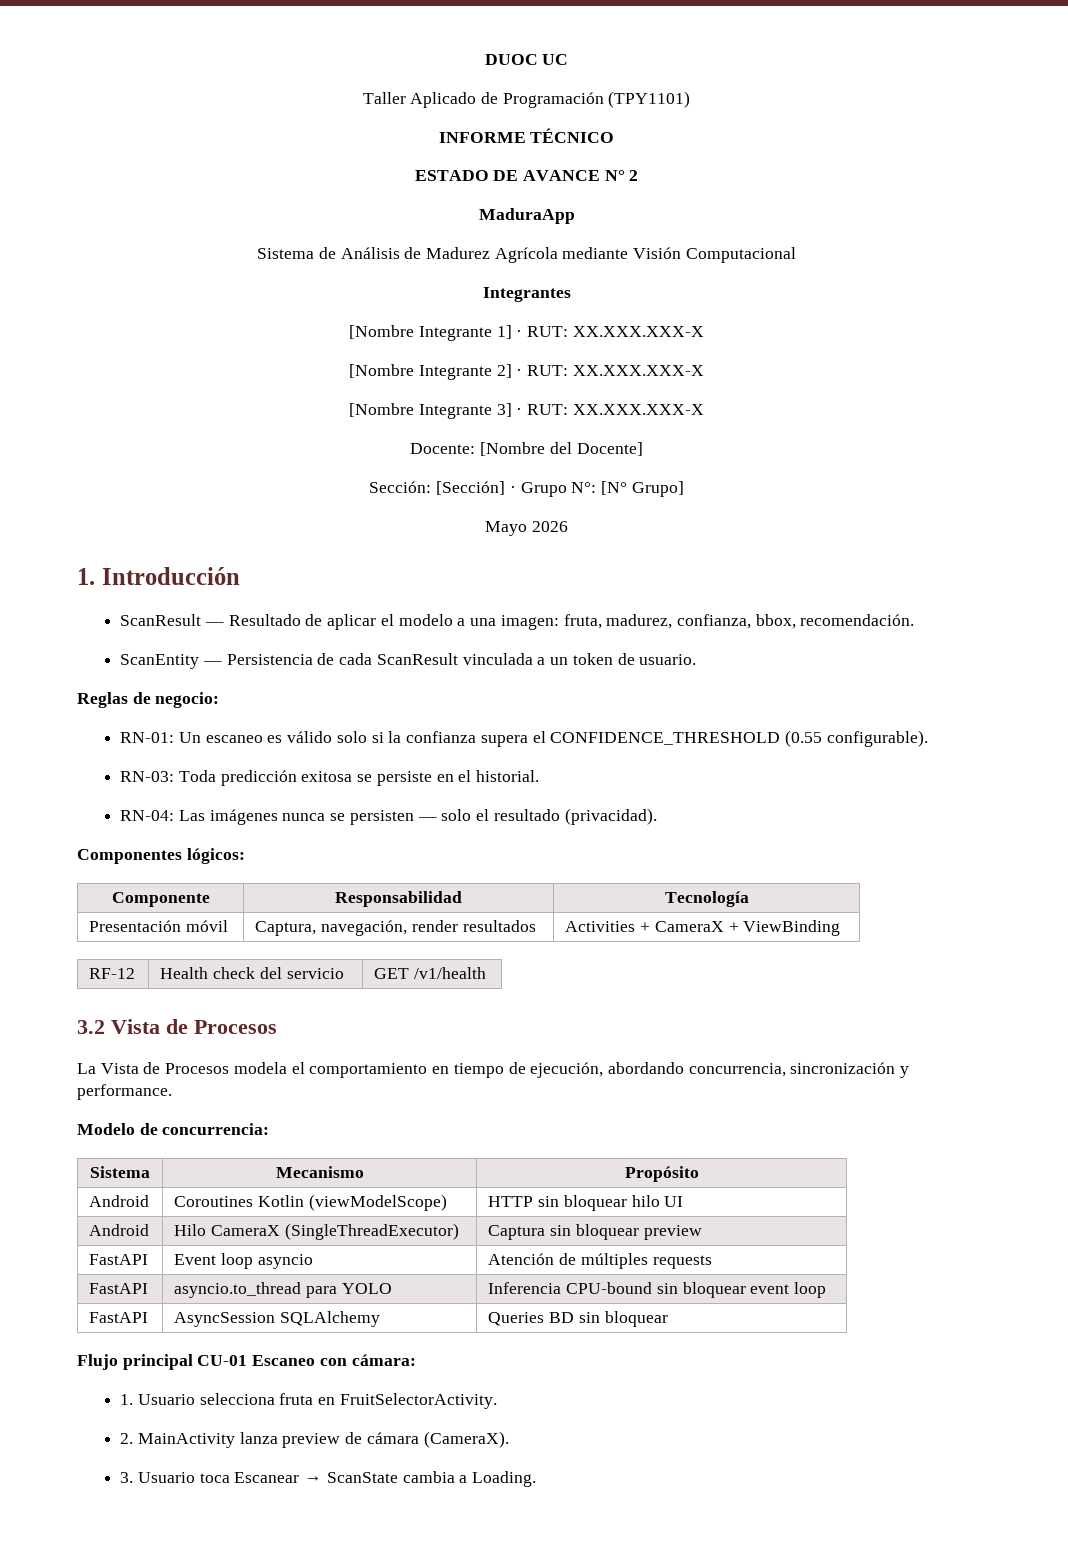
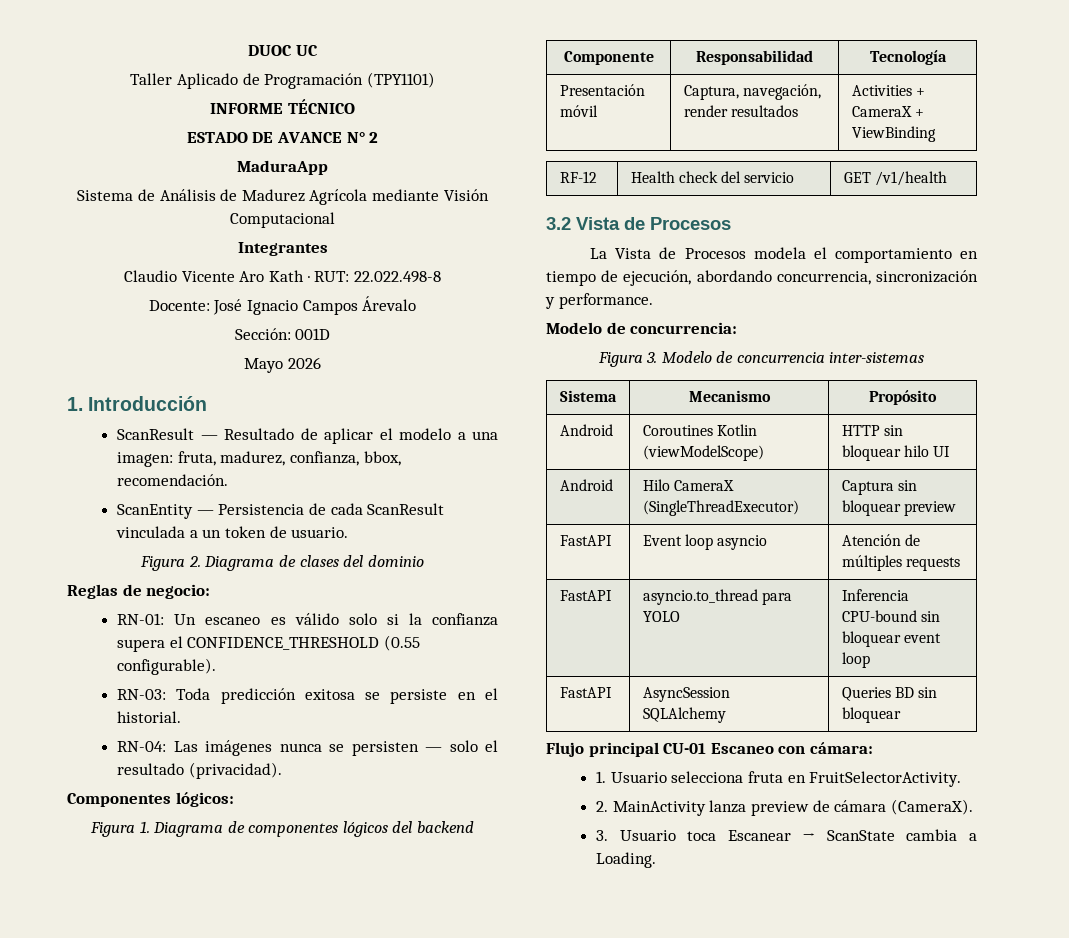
- [Nombre Integrante 1] · RUT: XX.XXX.XXX-X
- [Nombre Integrante 2] · RUT: XX.XXX.XXX-X
- [Nombre Integrante 3] · RUT: XX.XXX.XXX-X
- Docente: [Nombre del Docente]
- Sección: [Sección] · Grupo N°: [N° Grupo]
+ Claudio Vicente Aro Kath · RUT: 22.022.498-8
+ Docente: José Ignacio Campos Árevalo
+ Sección: 001D
+ Figura 2. Diagrama de clases del dominio
+ Figura 1. Diagrama de componentes lógicos del backend
+ Figura 3. Modelo de concurrencia inter-sistemas

